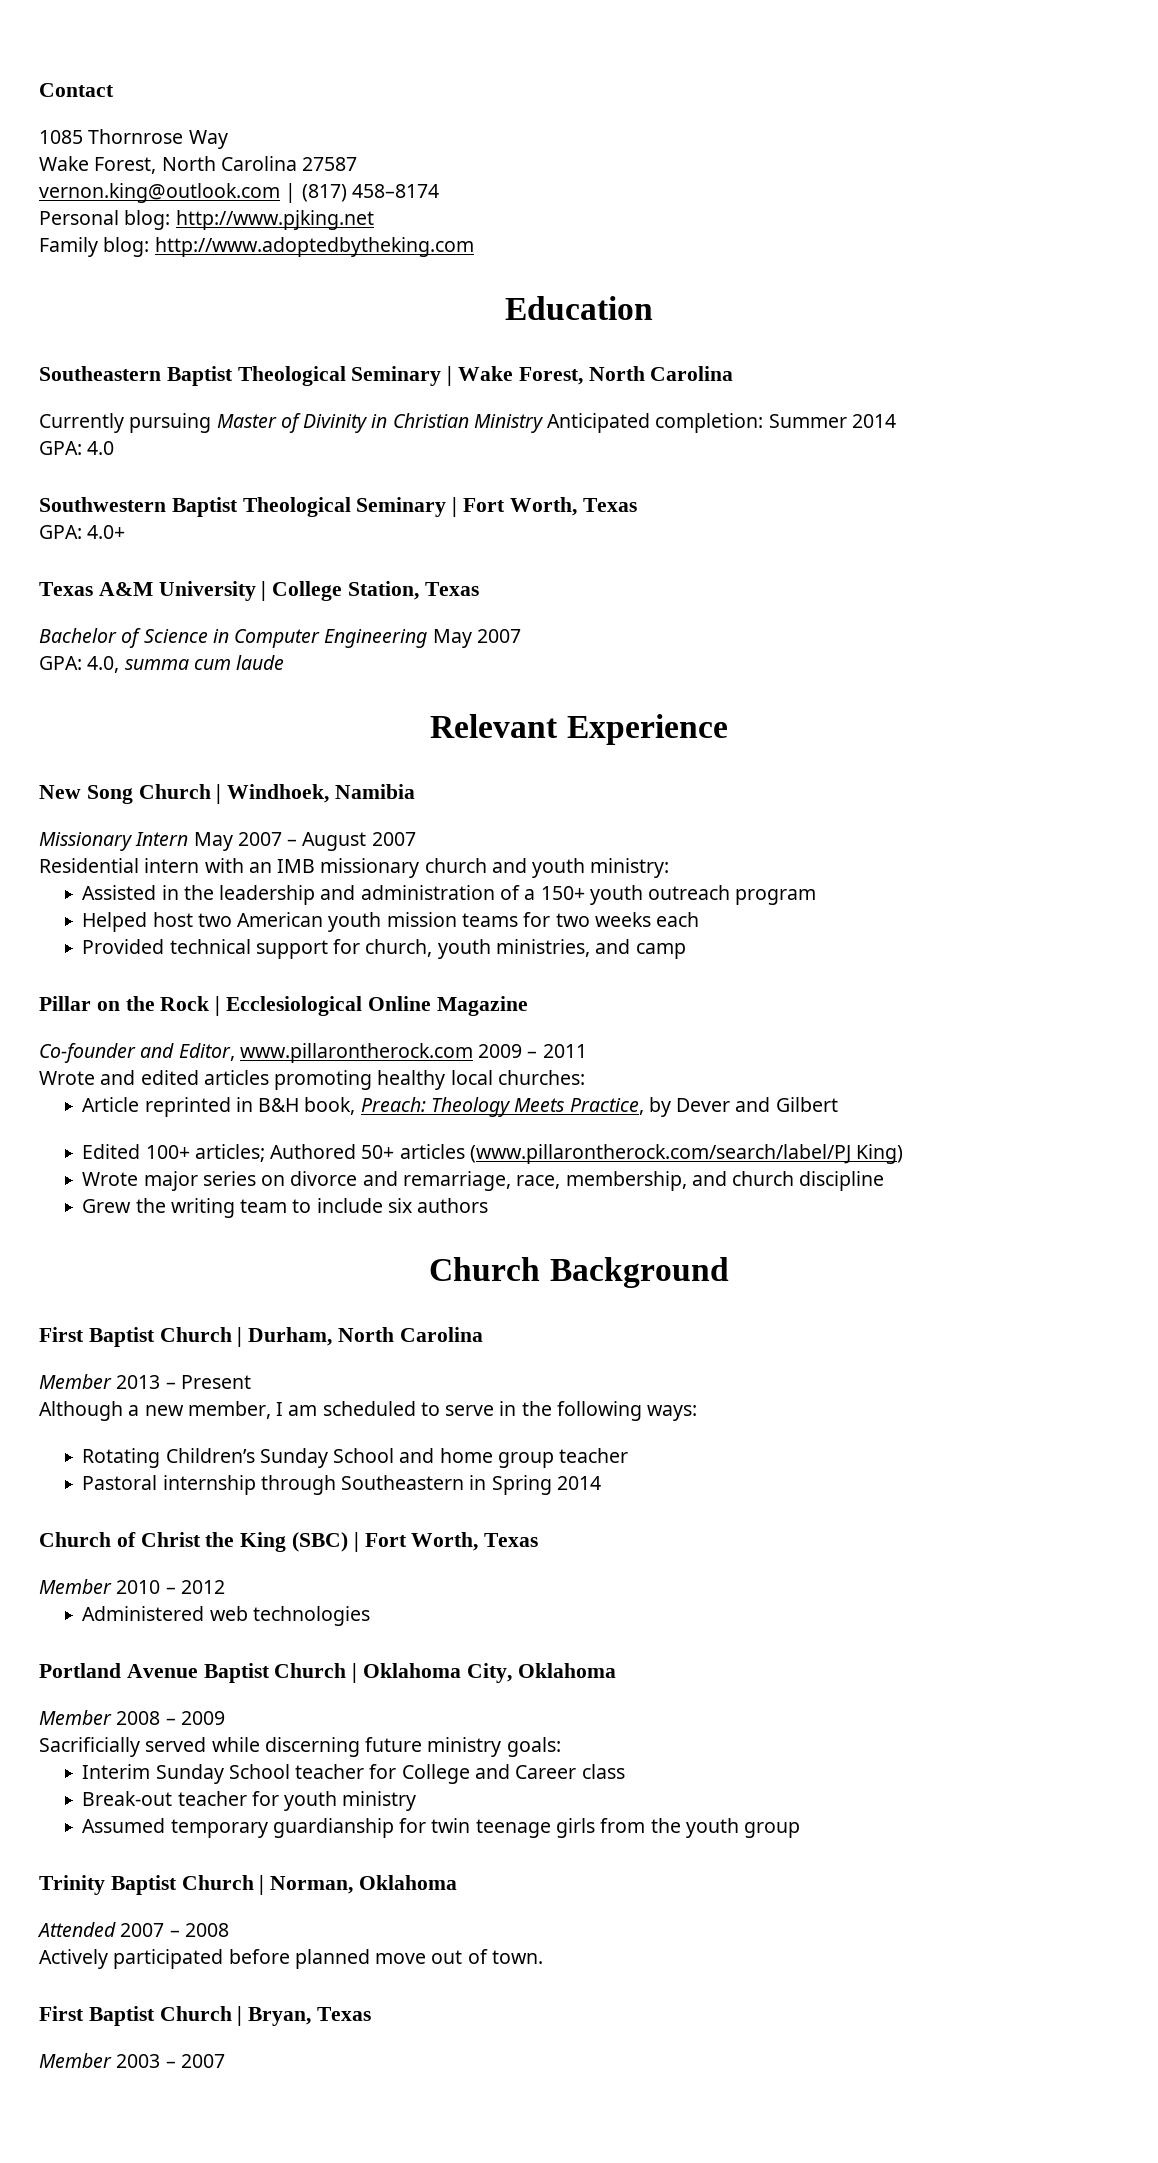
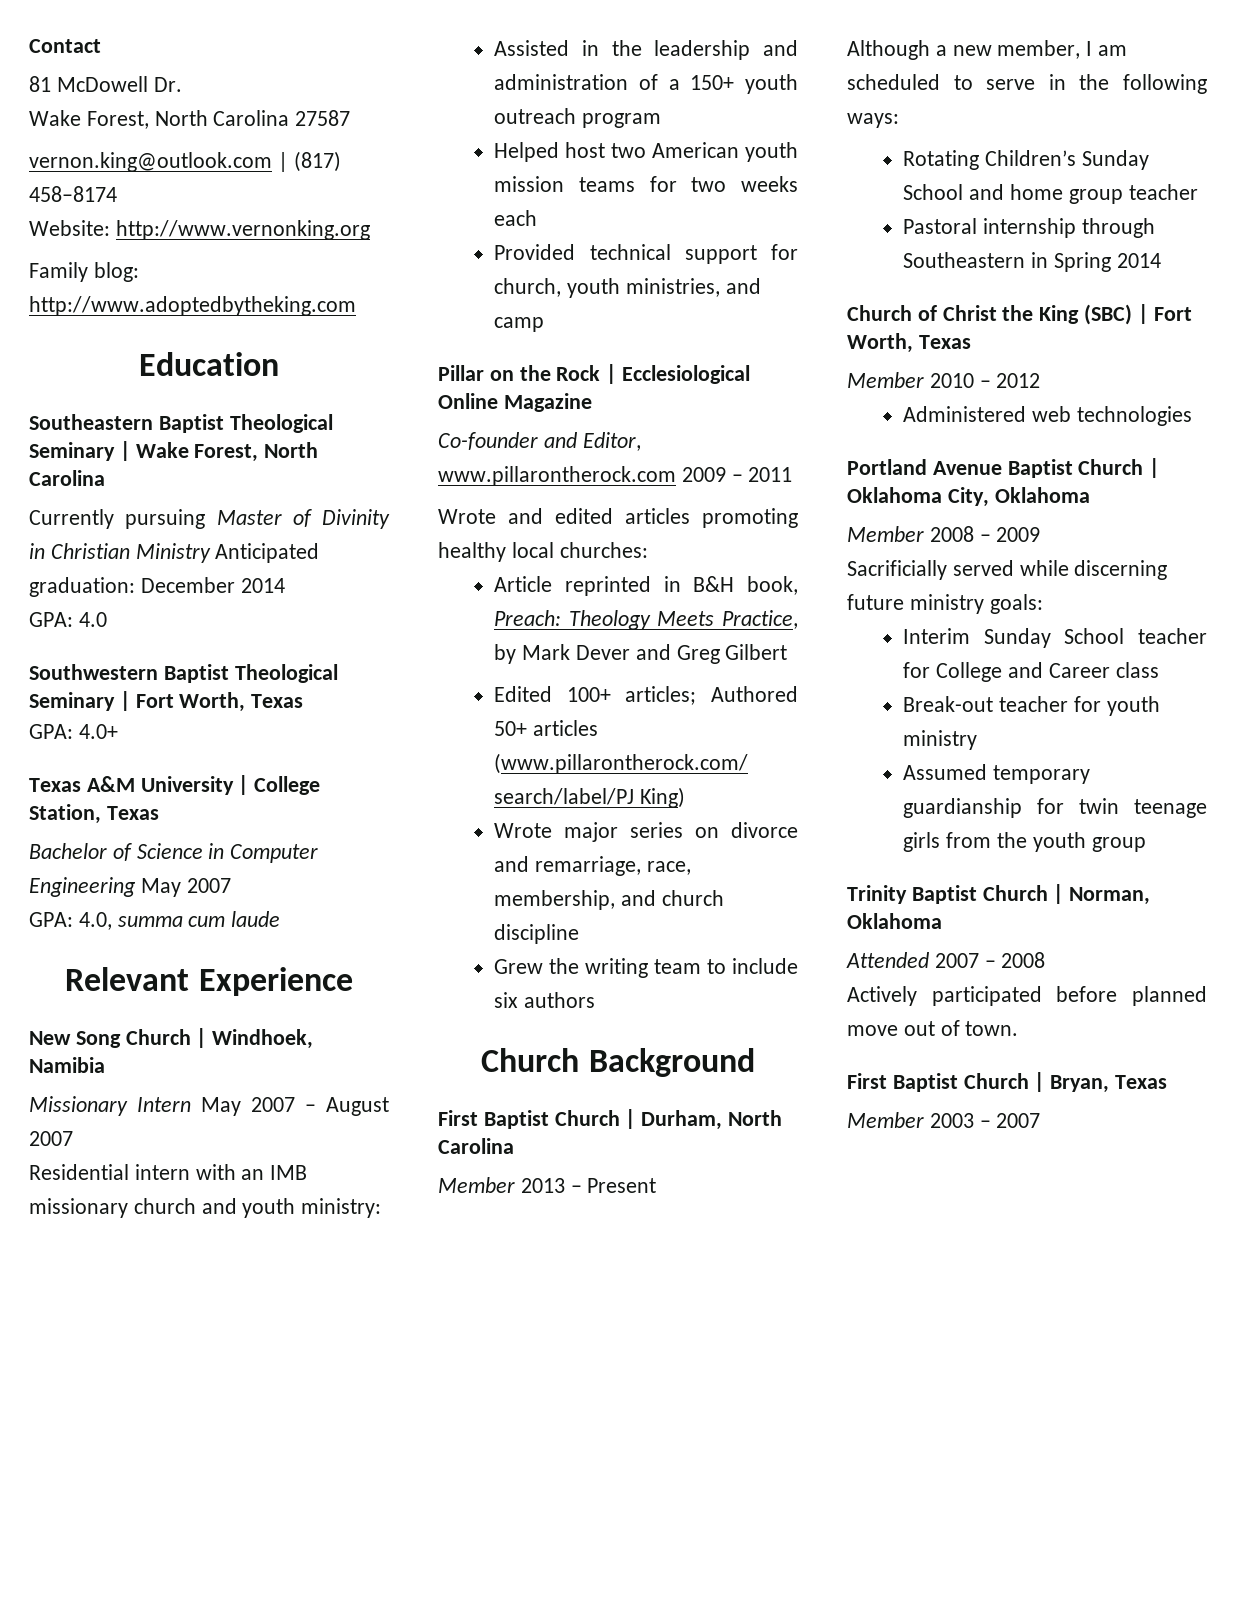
- 1085 Thornrose Way
+ 81 McDowell Dr.
- Personal blog: http://www.pjking.net
+ Website: http://www.vernonking.org
- Currently pursuing Master of Divinity in Christian Ministry Anticipated completion: Summer 2014
+ Currently pursuing Master of Divinity in Christian Ministry Anticipated graduation: December 2014
- Article reprinted in B&H book, Preach: Theology Meets Practice, by Dever and Gilbert
+ Article reprinted in B&H book, Preach: Theology Meets Practice, by Mark Dever and Greg Gilbert

